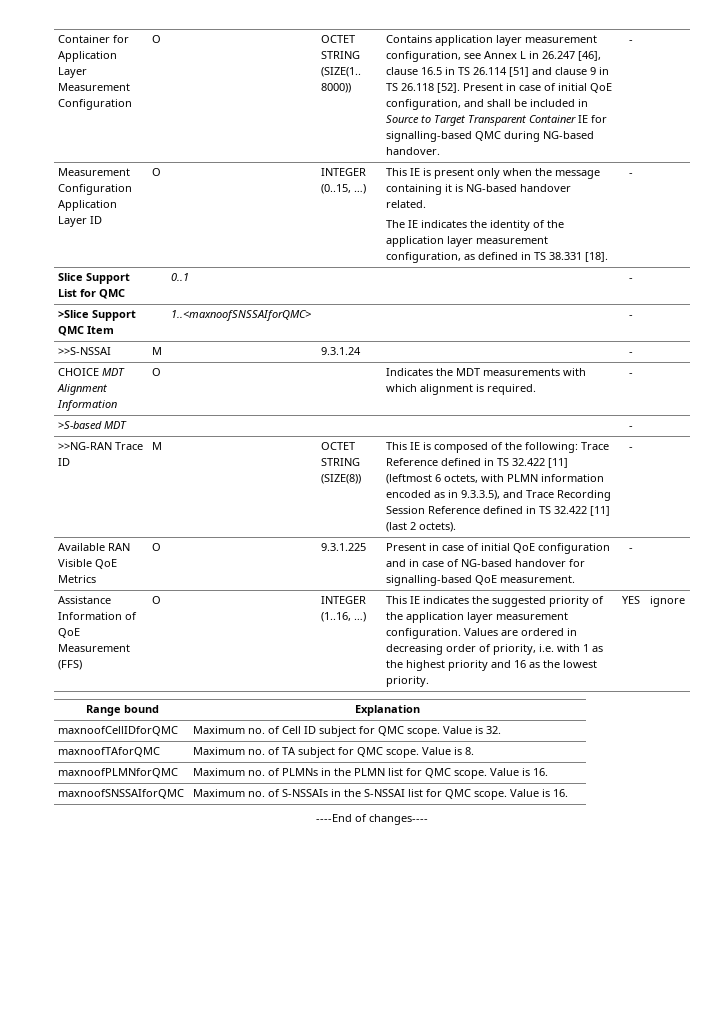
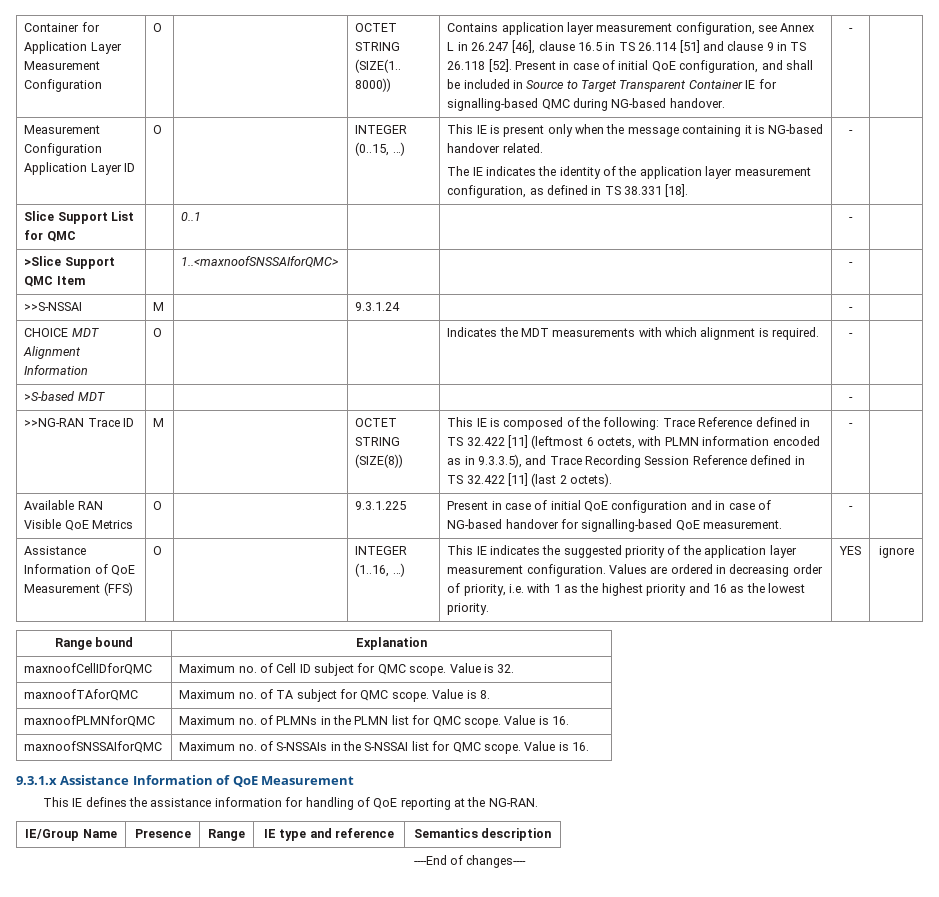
+ 9.3.1.x Assistance Information of QoE Measurement
+ This IE defines the assistance information for handling of QoE reporting at the NG-RAN.
+ IE/Group Name | Presence | Range | IE type and reference | Semantics description

